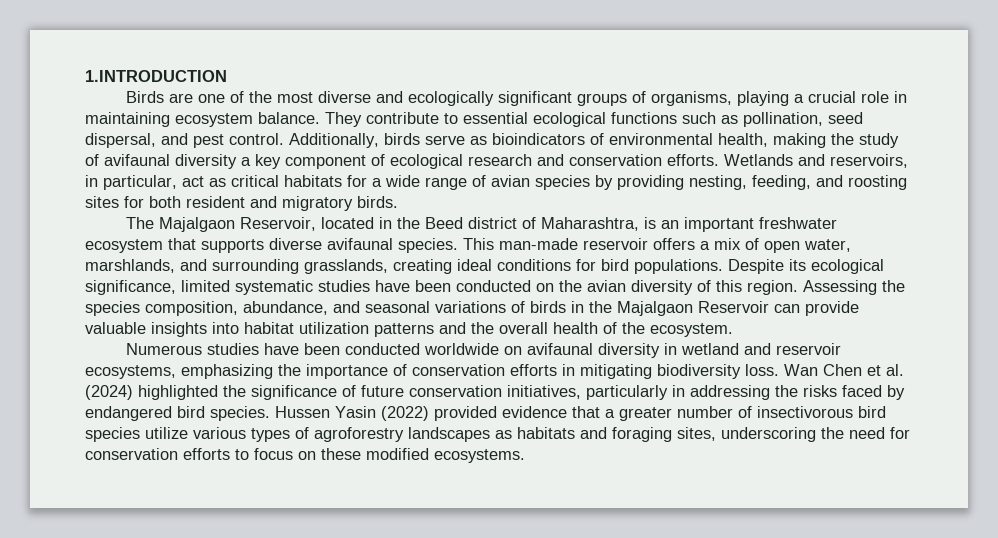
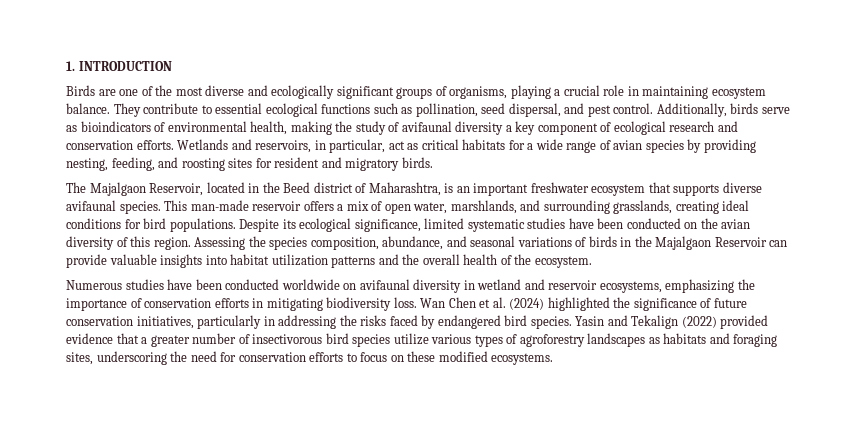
- 1.INTRODUCTION
+ 1. INTRODUCTION
- Wetlands and reservoirs, in particular, act as critical habitats for a wide range of avian species by providing nesting, feeding, and roosting sites for both resident and migratory birds.
+ Wetlands and reservoirs, in particular, act as critical habitats for a wide range of avian species by providing nesting, feeding, and roosting sites for resident and migratory birds.
- Hussen Yasin (2022) provided evidence that a greater number of insectivorous bird species utilize various types of agroforestry landscapes as habitats and foraging sites, underscoring the need for conservation efforts to focus on these modified ecosystems.
+ Yasin and Tekalign (2022) provided evidence that a greater number of insectivorous bird species utilize various types of agroforestry landscapes as habitats and foraging sites, underscoring the need for conservation efforts to focus on these modified ecosystems.

